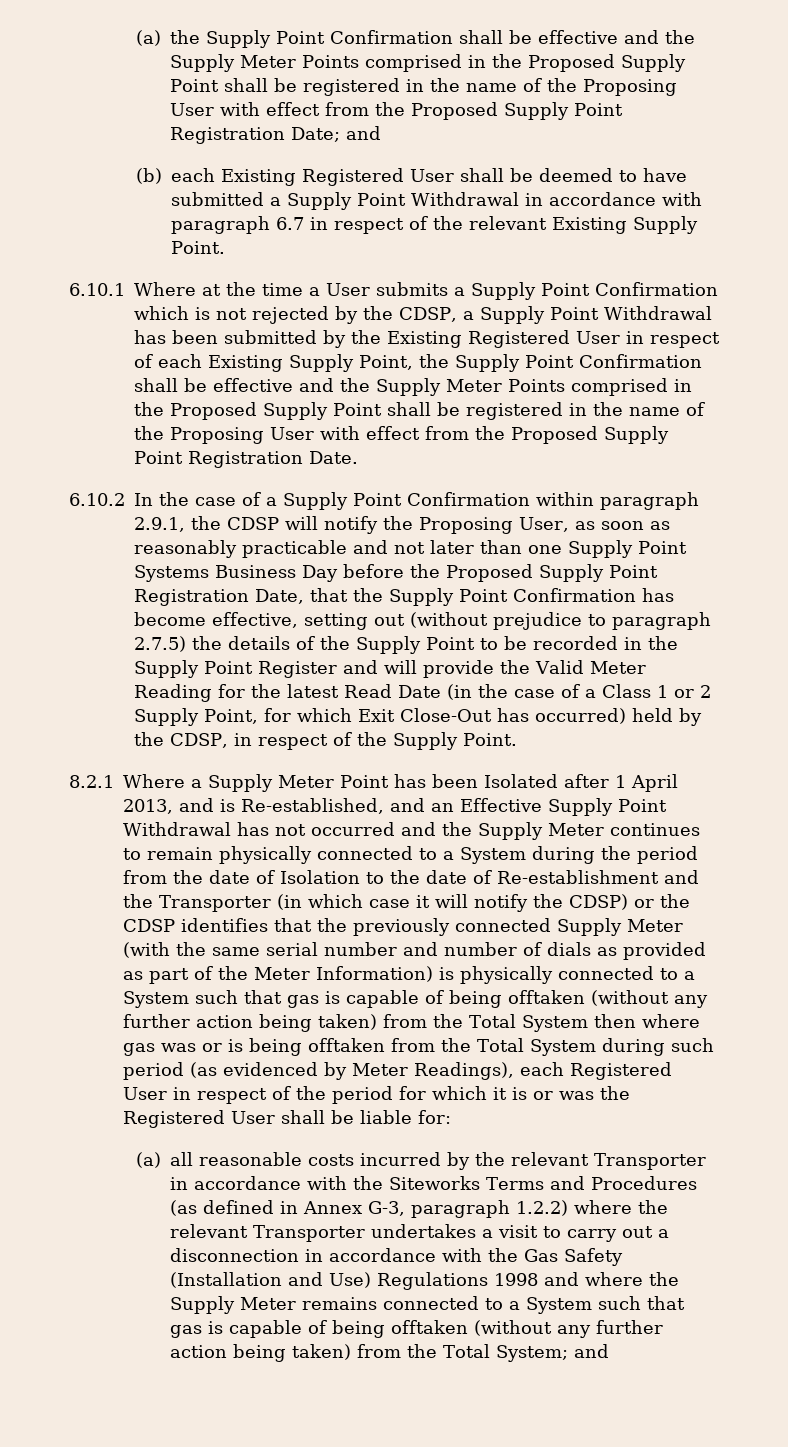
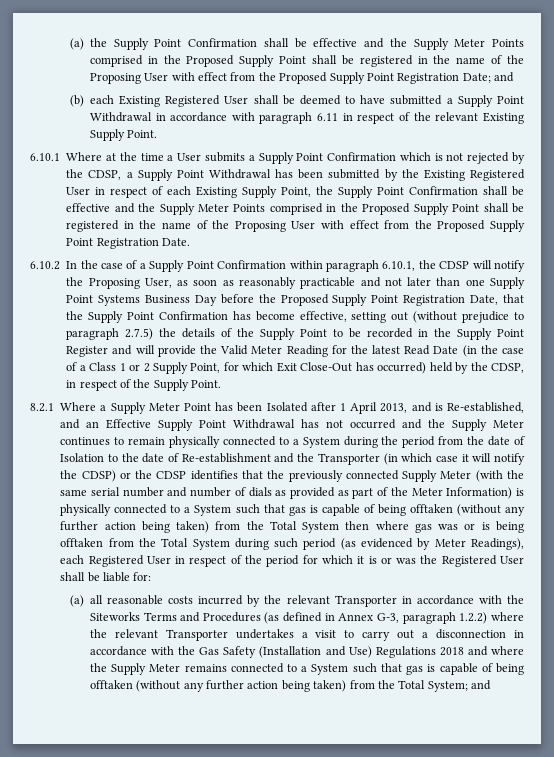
- (b) each Existing Registered User shall be deemed to have submitted a Supply Point Withdrawal in accordance with paragraph 6.7 in respect of the relevant Existing Supply Point.
+ (b) each Existing Registered User shall be deemed to have submitted a Supply Point Withdrawal in accordance with paragraph 6.11 in respect of the relevant Existing Supply Point.
- 6.10.2 In the case of a Supply Point Confirmation within paragraph 2.9.1, the CDSP will notify the Proposing User, as soon as reasonably practicable and not later than one Supply Point Systems Business Day before the Proposed Supply Point Registration Date, that the Supply Point Confirmation has become effective, setting out (without prejudice to paragraph 2.7.5) the details of the Supply Point to be recorded in the Supply Point Register and will provide the Valid Meter Reading for the latest Read Date (in the case of a Class 1 or 2 Supply Point, for which Exit Close-Out has occurred) held by the CDSP, in respect of the Supply Point.
+ 6.10.2 In the case of a Supply Point Confirmation within paragraph 6.10.1, the CDSP will notify the Proposing User, as soon as reasonably practicable and not later than one Supply Point Systems Business Day before the Proposed Supply Point Registration Date, that the Supply Point Confirmation has become effective, setting out (without prejudice to paragraph 2.7.5) the details of the Supply Point to be recorded in the Supply Point Register and will provide the Valid Meter Reading for the latest Read Date (in the case of a Class 1 or 2 Supply Point, for which Exit Close-Out has occurred) held by the CDSP, in respect of the Supply Point.
- (a) all reasonable costs incurred by the relevant Transporter in accordance with the Siteworks Terms and Procedures (as defined in Annex G-3, paragraph 1.2.2) where the relevant Transporter undertakes a visit to carry out a disconnection in accordance with the Gas Safety (Installation and Use) Regulations 1998 and where the Supply Meter remains connected to a System such that gas is capable of being offtaken (without any further action being taken) from the Total System;
+ (a) all reasonable costs incurred by the relevant Transporter in accordance with the Siteworks Terms and Procedures (as defined in Annex G-3, paragraph 1.2.2) where the relevant Transporter undertakes a visit to carry out a disconnection in accordance with the Gas Safety (Installation and Use) Regulations 2018 and where the Supply Meter remains connected to a System such that gas is capable of being offtaken (without any further action being taken) from the Total System;

